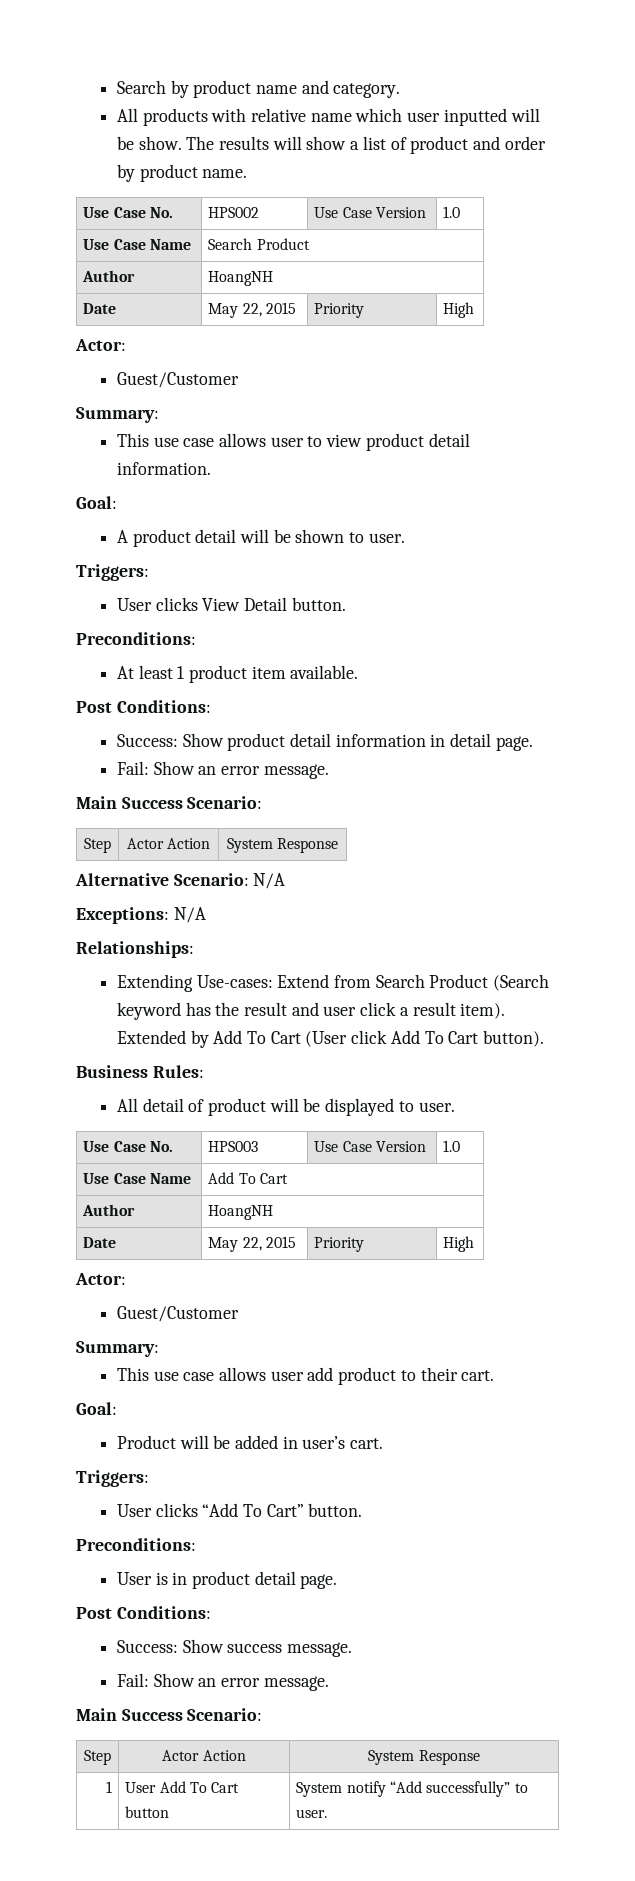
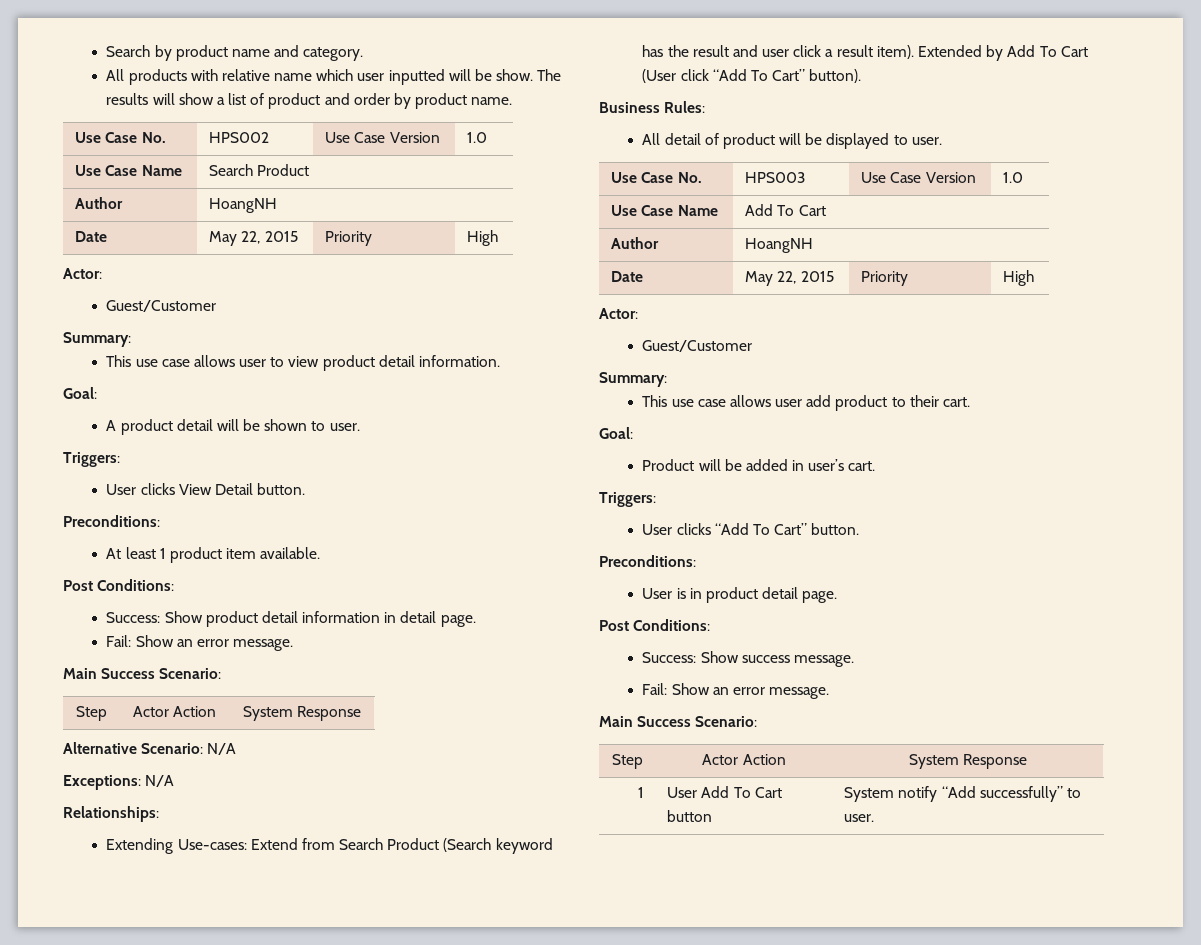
- Extended by Add To Cart (User click Add To Cart button).
+ Extended by Add To Cart (User click “Add To Cart” button).

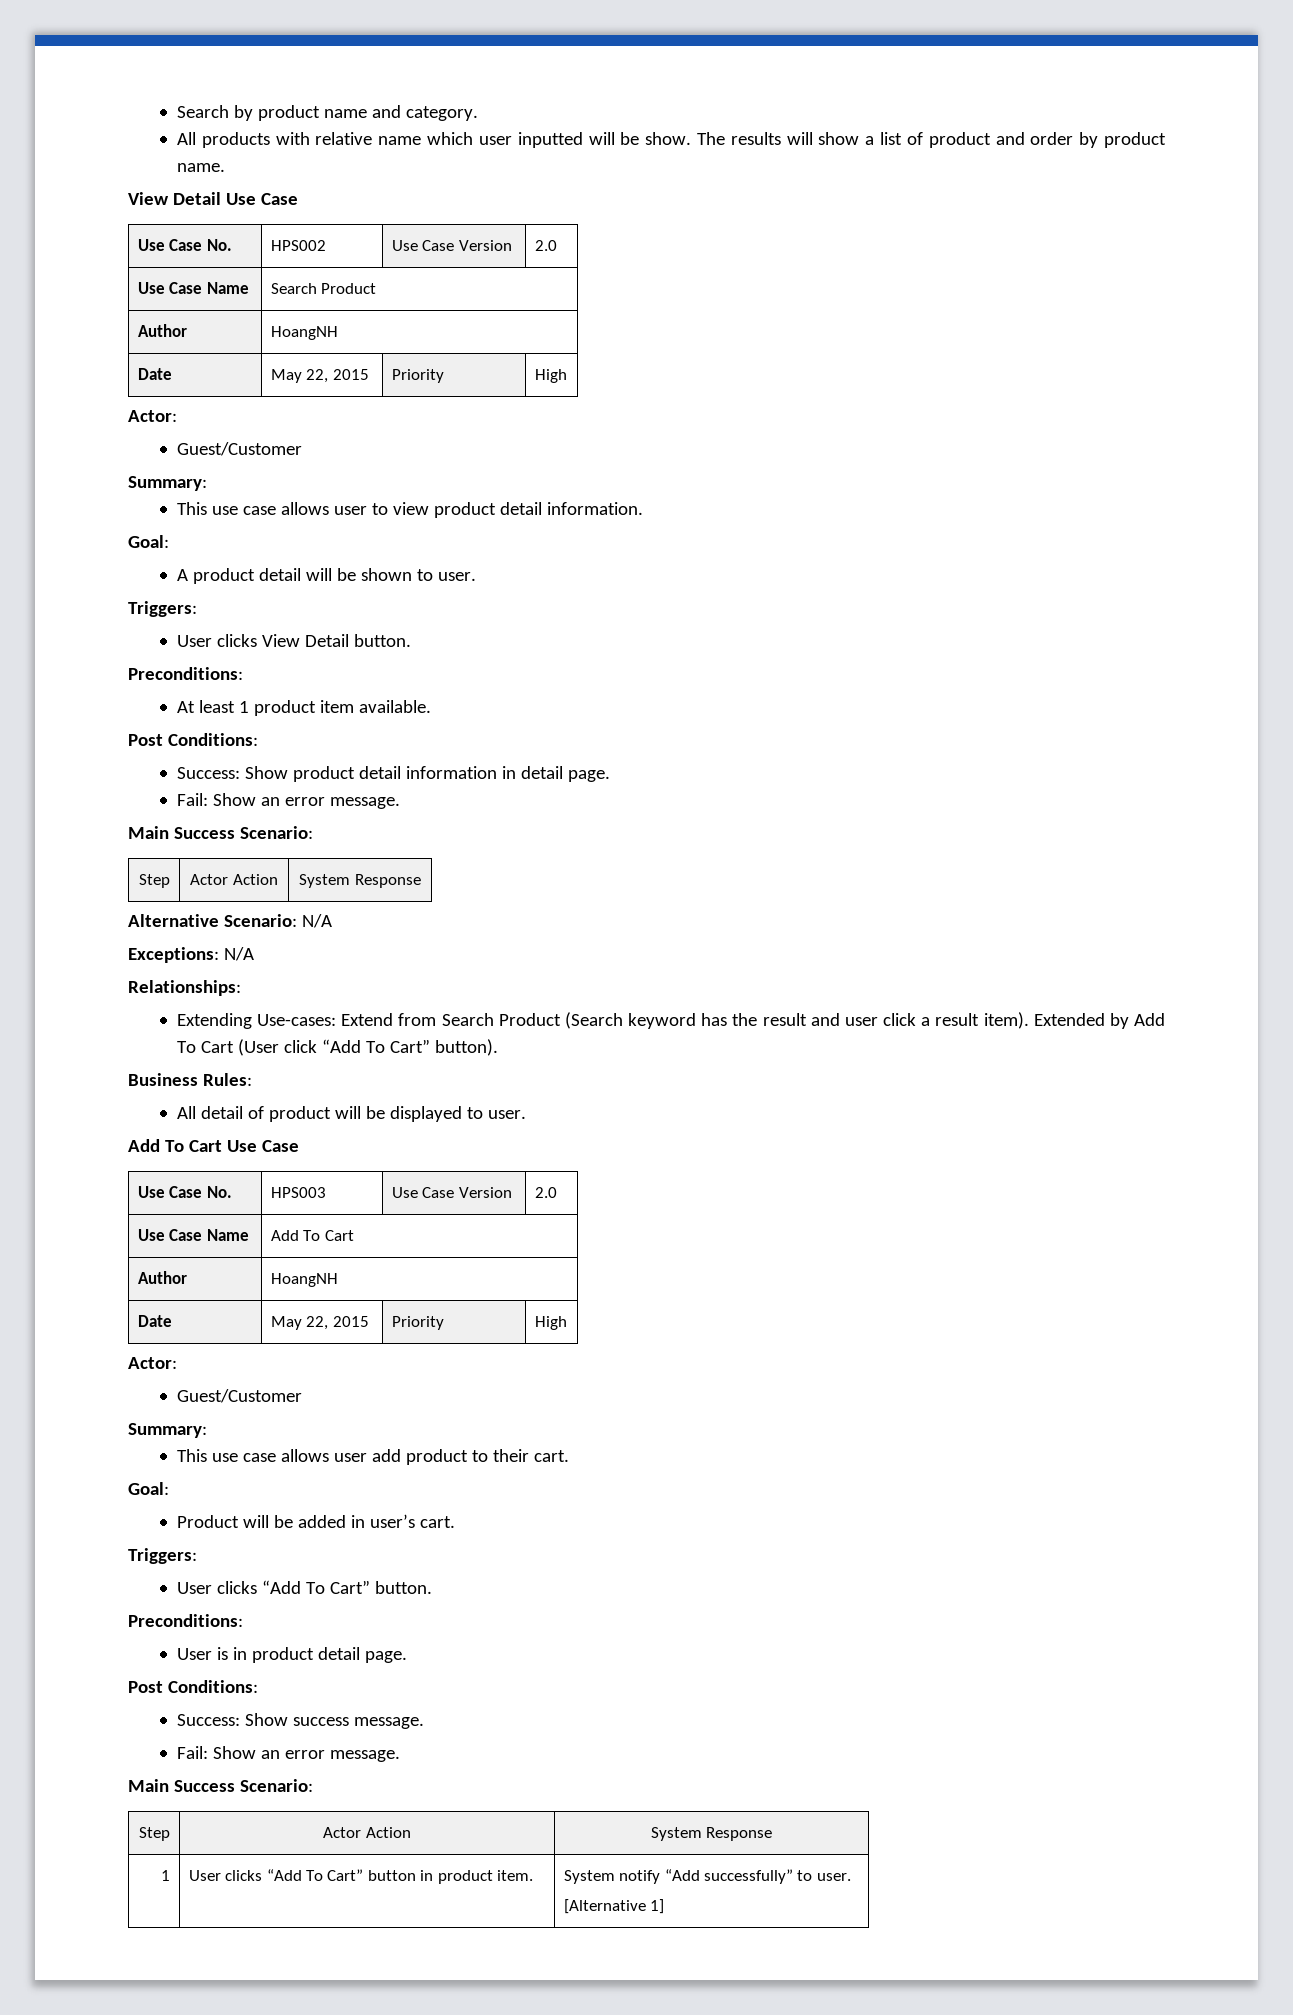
+ View Detail Use Case
- Use Case No. | HPS002 | Use Case Version | 1.0
+ Use Case No. | HPS002 | Use Case Version | 2.0
+ Add To Cart Use Case
- Use Case No. | HPS003 | Use Case Version | 1.0
+ Use Case No. | HPS003 | Use Case Version | 2.0
- 1 | User Add To Cart button | System notify “Add successfully” to user.
+ 1 | User clicks “Add To Cart” button in product item. | System notify “Add successfully” to user.
+ [Alternative 1]

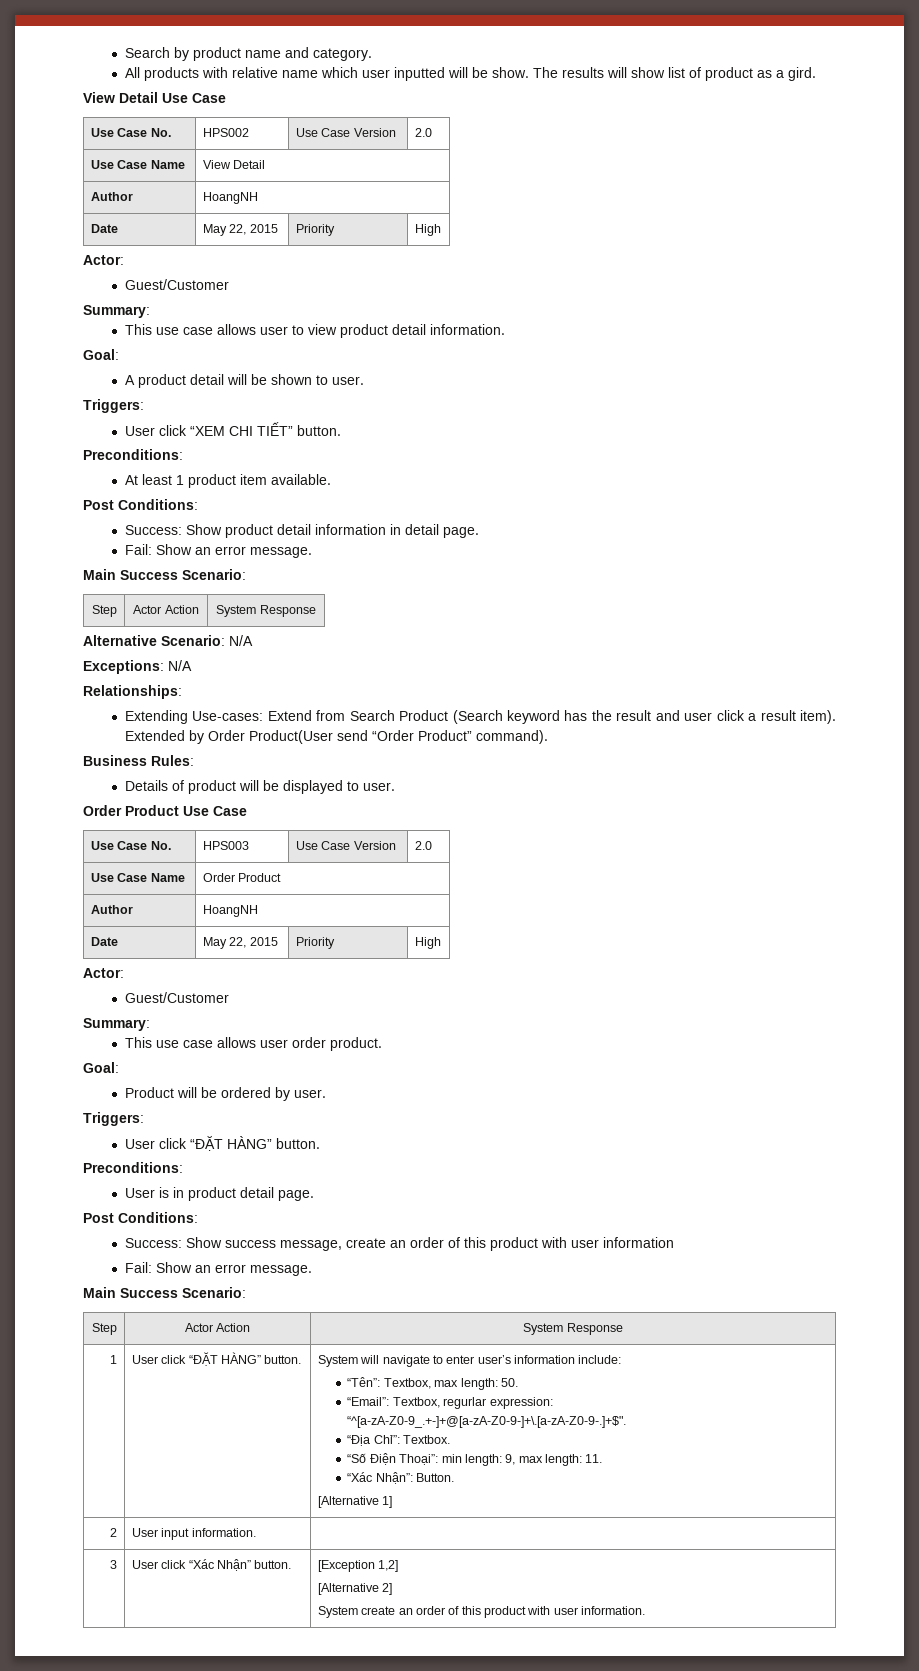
- The results will show a list of product and order by product name.
+ The results will show list of product as a gird.
- Use Case Name | Search Product
+ Use Case Name | View Detail
- User clicks View Detail button.
+ User click “XEM CHI TIẾT” button.
- Extended by Add To Cart (User click “Add To Cart” button).
+ Extended by Order Product(User send “Order Product” command).
- All detail of product will be displayed to user.
+ Details of product will be displayed to user.
- Add To Cart Use Case
+ Order Product Use Case
- Use Case Name | Add To Cart
+ Use Case Name | Order Product
- This use case allows user add product to their cart.
+ This use case allows user order product.
- Product will be added in user’s cart.
+ Product will be ordered by user.
  Triggers:
- User clicks “Add To Cart” button.
+ User click “ĐẶT HÀNG” button.
- Success: Show success message.
+ Success: Show success message, create an order of this product with user information
- User clicks “Add To Cart” button in product item. | System notify “Add successfully” to user.
+ User click “ĐẶT HÀNG” button. | System will navigate to enter user’s information include:
+ “Tên”: Textbox, max length: 50.
+ “Email”: Textbox, regurlar expression: “^[a-zA-Z0-9_.+-]+@[a-zA-Z0-9-]+\.[a-zA-Z0-9-.]+$".
+ “Địa Chỉ”: Textbox.
+ “Số Điện Thoại”: min length: 9, max length: 11.
+ “Xác Nhận”: Button.
  [Alternative 1]
+ 2 | User input information. |
+ 3 | User click “Xác Nhận” button. | [Exception 1,2]
+ [Alternative 2]
+ System create an order of this product with user information.

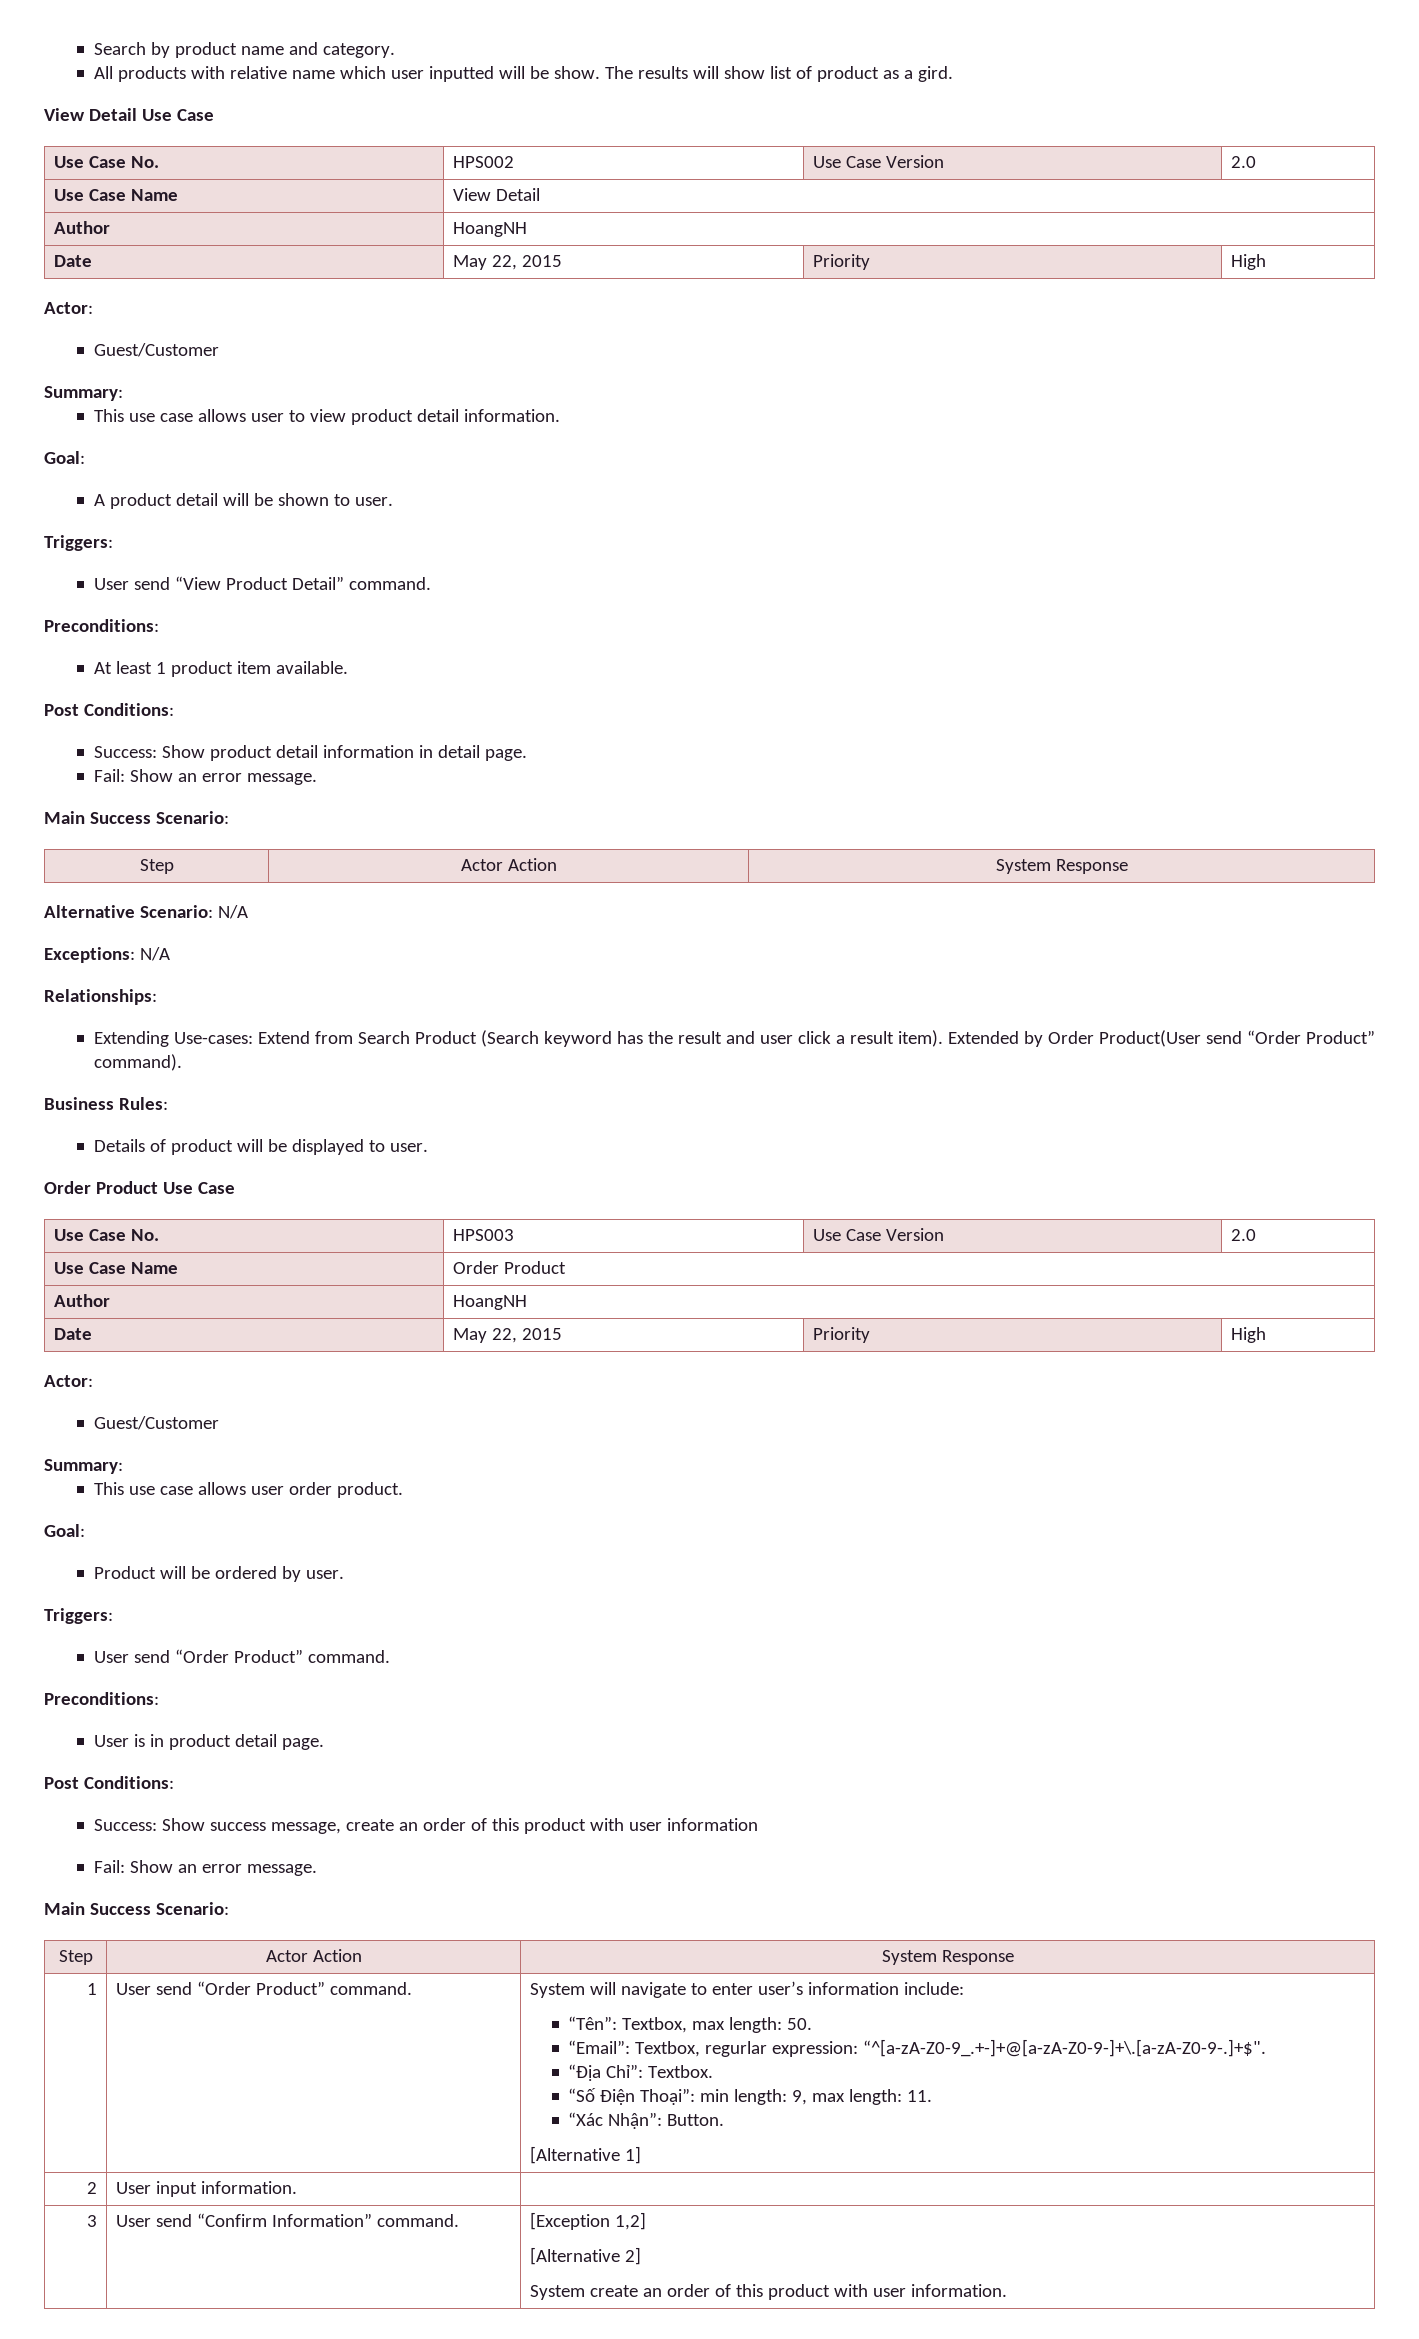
- User click “XEM CHI TIẾT” button.
+ User send “View Product Detail” command.
  Product will be ordered by user.
  Triggers:
- User click “ĐẶT HÀNG” button.
+ User send “Order Product” command.
- 1 | User click “ĐẶT HÀNG” button.
+ 1 | User send “Order Product” command.
- 3 | User click “Xác Nhận” button. | [Exception 1,2]
+ 3 | User send “Confirm Information” command. | [Exception 1,2]

